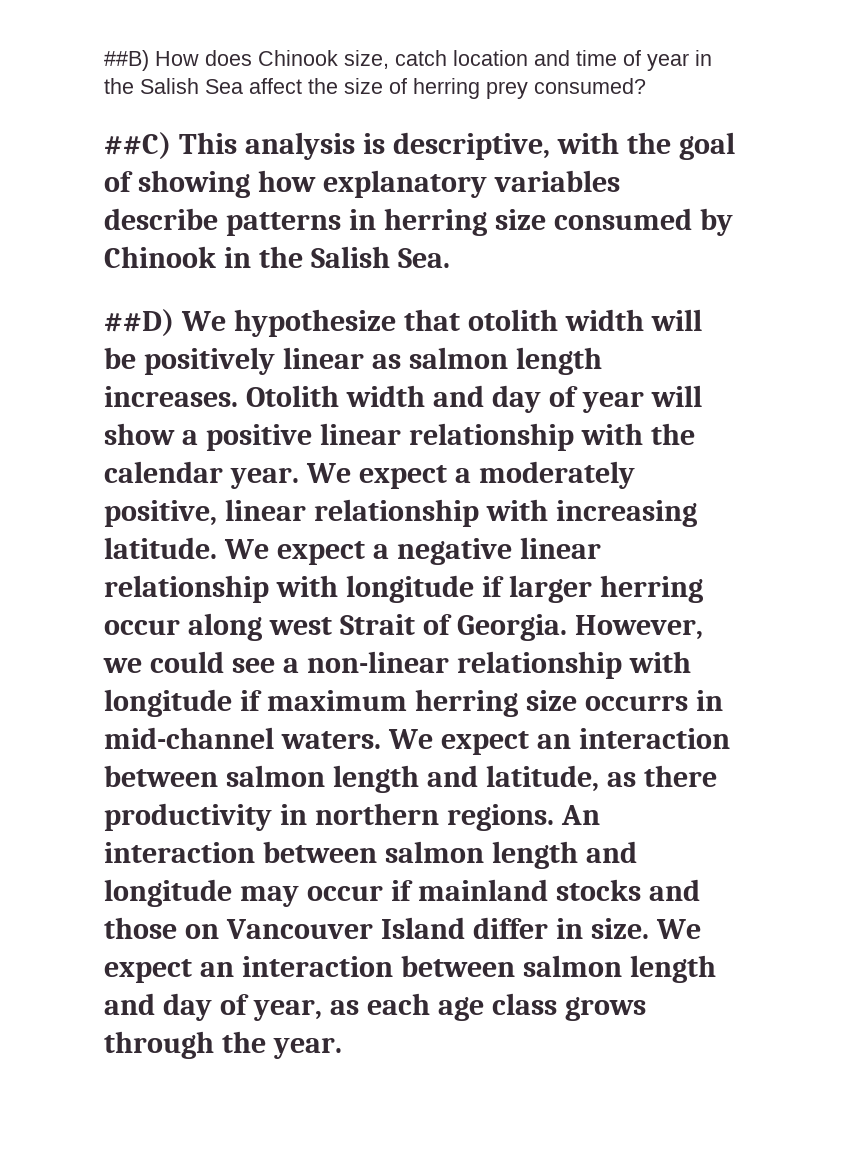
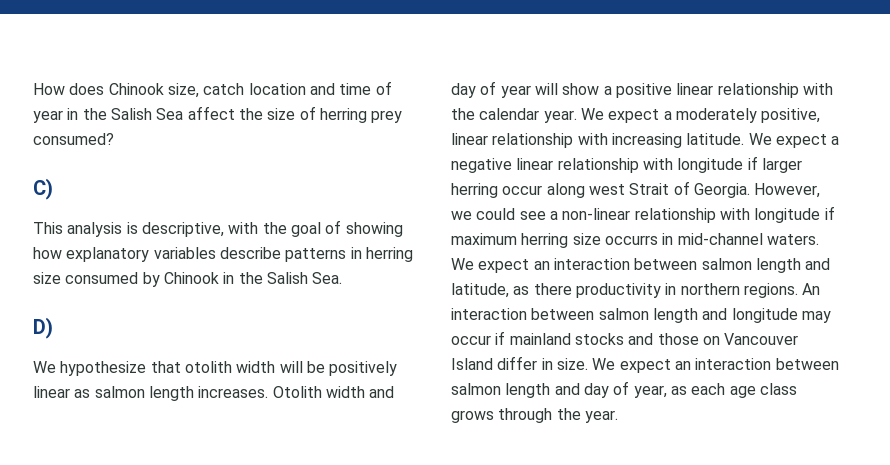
- ##B) How does Chinook size, catch location and time of year in the Salish Sea affect the size of herring prey consumed?
+ How does Chinook size, catch location and time of year in the Salish Sea affect the size of herring prey consumed?
- ##C) This analysis is descriptive, with the goal of showing how explanatory variables describe patterns in herring size consumed by Chinook in the Salish Sea.
+ C)
+ This analysis is descriptive, with the goal of showing how explanatory variables describe patterns in herring size consumed by Chinook in the Salish Sea.
- ##D) We hypothesize that otolith width will be positively linear as salmon length increases.
+ D)
+ We hypothesize that otolith width will be positively linear as salmon length increases.

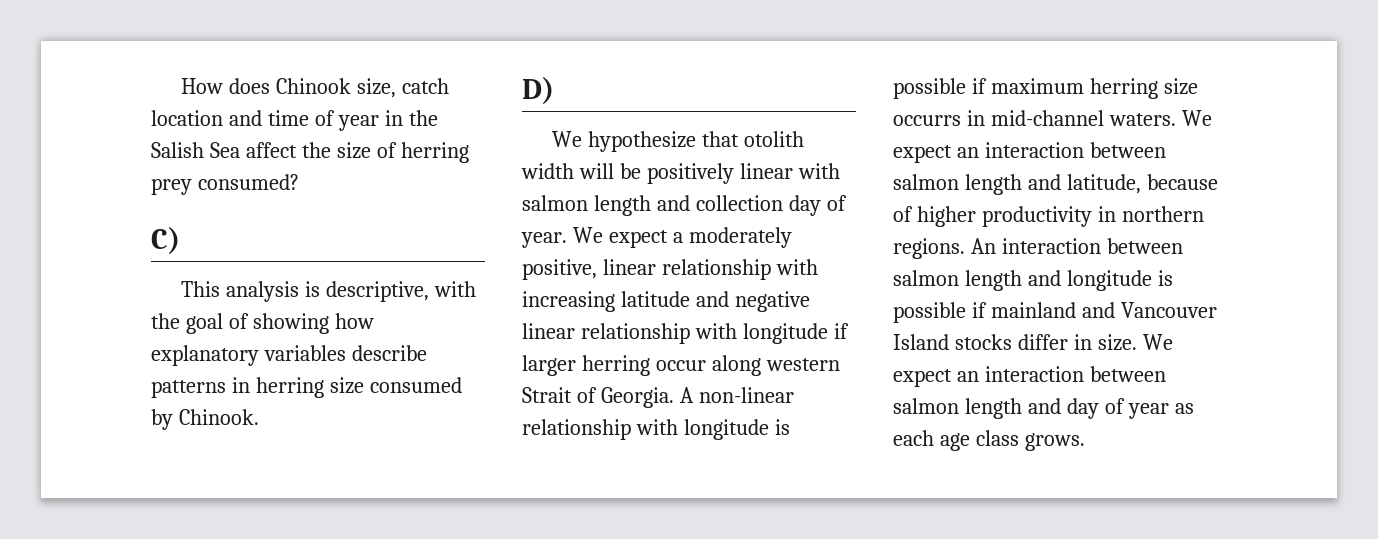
- This analysis is descriptive, with the goal of showing how explanatory variables describe patterns in herring size consumed by Chinook in the Salish Sea.
+ This analysis is descriptive, with the goal of showing how explanatory variables describe patterns in herring size consumed by Chinook.
- We hypothesize that otolith width will be positively linear as salmon length increases. Otolith width and day of year will show a positive linear relationship with the calendar year.
+ We hypothesize that otolith width will be positively linear with salmon length and collection day of year.
- We expect a moderately positive, linear relationship with increasing latitude. We expect a negative linear relationship with longitude if larger herring occur along west Strait of Georgia.
+ We expect a moderately positive, linear relationship with increasing latitude and negative linear relationship with longitude if larger herring occur along western Strait of Georgia.
- However, we could see a non-linear relationship with longitude if maximum herring size occurrs in mid-channel waters.
+ A non-linear relationship with longitude is possible if maximum herring size occurrs in mid-channel waters.
- We expect an interaction between salmon length and latitude, as there productivity in northern regions.
+ We expect an interaction between salmon length and latitude, because of higher productivity in northern regions.
- An interaction between salmon length and longitude may occur if mainland stocks and those on Vancouver Island differ in size.
+ An interaction between salmon length and longitude is possible if mainland and Vancouver Island stocks differ in size.
- We expect an interaction between salmon length and day of year, as each age class grows through the year.
+ We expect an interaction between salmon length and day of year as each age class grows.

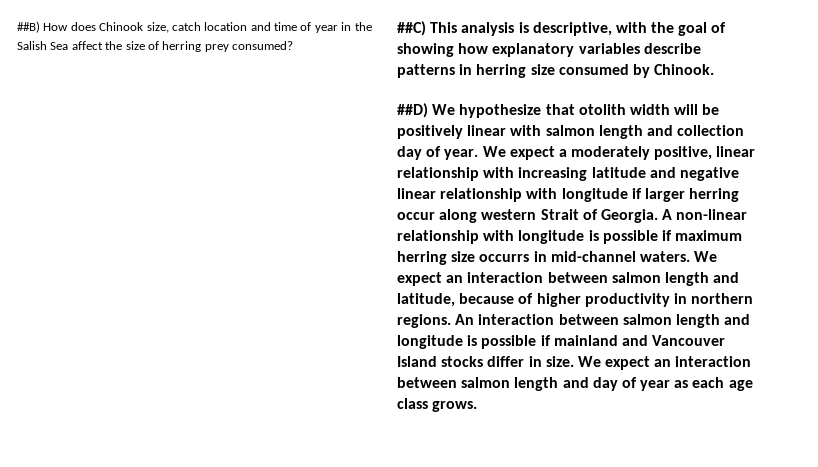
- How does Chinook size, catch location and time of year in the Salish Sea affect the size of herring prey consumed?
+ ##B) How does Chinook size, catch location and time of year in the Salish Sea affect the size of herring prey consumed?
- C)
- This analysis is descriptive, with the goal of showing how explanatory variables describe patterns in herring size consumed by Chinook.
+ ##C) This analysis is descriptive, with the goal of showing how explanatory variables describe patterns in herring size consumed by Chinook.
- D)
- We hypothesize that otolith width will be positively linear with salmon length and collection day of year.
+ ##D) We hypothesize that otolith width will be positively linear with salmon length and collection day of year.

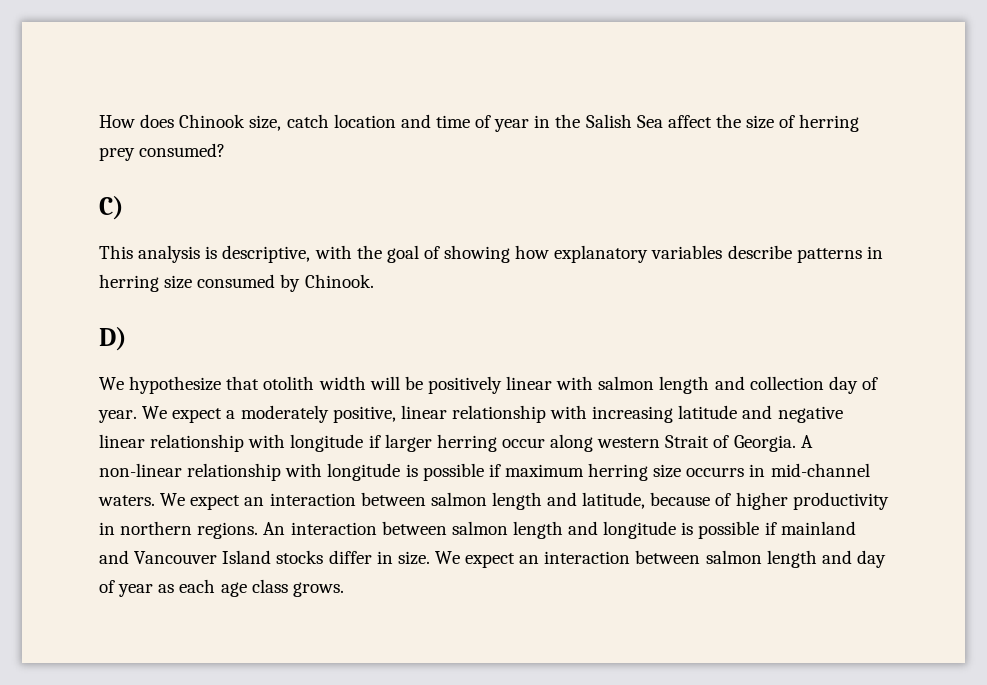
- ##B) How does Chinook size, catch location and time of year in the Salish Sea affect the size of herring prey consumed?
+ How does Chinook size, catch location and time of year in the Salish Sea affect the size of herring prey consumed?
- ##C) This analysis is descriptive, with the goal of showing how explanatory variables describe patterns in herring size consumed by Chinook.
+ C)
+ This analysis is descriptive, with the goal of showing how explanatory variables describe patterns in herring size consumed by Chinook.
- ##D) We hypothesize that otolith width will be positively linear with salmon length and collection day of year.
+ D)
+ We hypothesize that otolith width will be positively linear with salmon length and collection day of year.

